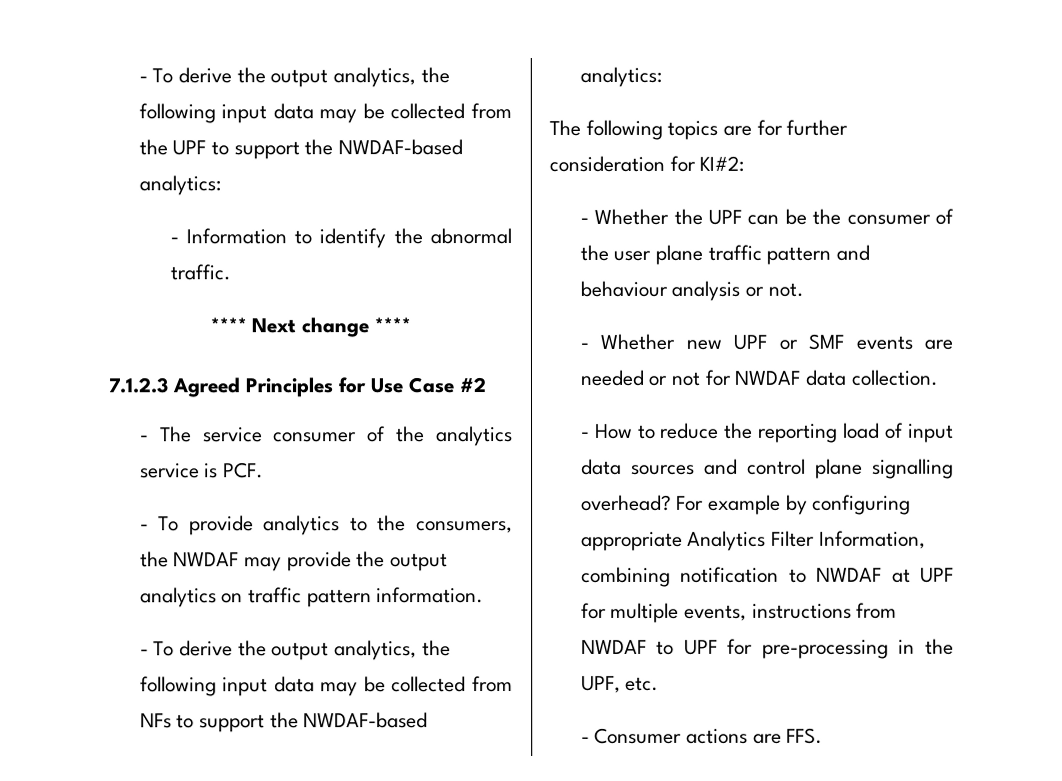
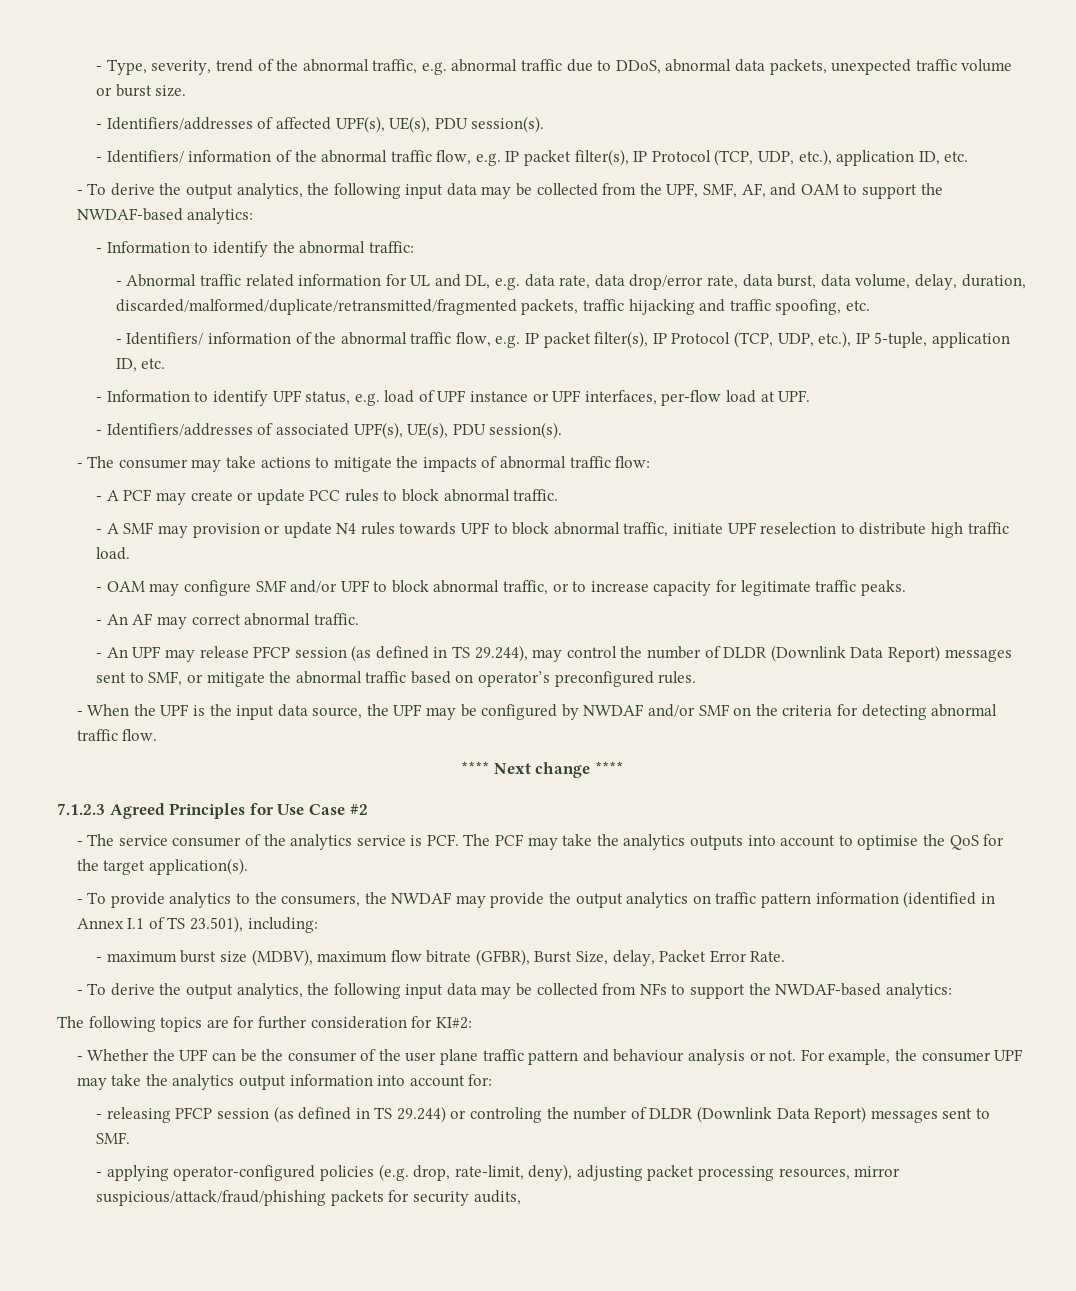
- - To derive the output analytics, the following input data may be collected from the UPF to support the NWDAF-based analytics:
+ - Type, severity, trend of the abnormal traffic, e.g. abnormal traffic due to DDoS, abnormal data packets, unexpected traffic volume or burst size.
+ - Identifiers/addresses of affected UPF(s), UE(s), PDU session(s).
+ - Identifiers/ information of the abnormal traffic flow, e.g. IP packet filter(s), IP Protocol (TCP, UDP, etc.), application ID, etc.
+ - To derive the output analytics, the following input data may be collected from the UPF, SMF, AF, and OAM to support the NWDAF-based analytics:
- - Information to identify the abnormal traffic.
+ - Information to identify the abnormal traffic:
+ - Abnormal traffic related information for UL and DL, e.g. data rate, data drop/error rate, data burst, data volume, delay, duration, discarded/malformed/duplicate/retransmitted/fragmented packets, traffic hijacking and traffic spoofing, etc.
+ - Identifiers/ information of the abnormal traffic flow, e.g. IP packet filter(s), IP Protocol (TCP, UDP, etc.), IP 5-tuple, application ID, etc.
+ - Information to identify UPF status, e.g. load of UPF instance or UPF interfaces, per-flow load at UPF.
+ - Identifiers/addresses of associated UPF(s), UE(s), PDU session(s).
+ - The consumer may take actions to mitigate the impacts of abnormal traffic flow:
+ - A PCF may create or update PCC rules to block abnormal traffic.
+ - A SMF may provision or update N4 rules towards UPF to block abnormal traffic, initiate UPF reselection to distribute high traffic load.
+ - OAM may configure SMF and/or UPF to block abnormal traffic, or to increase capacity for legitimate traffic peaks.
+ - An AF may correct abnormal traffic.
+ - An UPF may release PFCP session (as defined in TS 29.244), may control the number of DLDR (Downlink Data Report) messages sent to SMF, or mitigate the abnormal traffic based on operator’s preconfigured rules.
+ - When the UPF is the input data source, the UPF may be configured by NWDAF and/or SMF on the criteria for detecting abnormal traffic flow.
- - The service consumer of the analytics service is PCF.
+ - The service consumer of the analytics service is PCF. The PCF may take the analytics outputs into account to optimise the QoS for the target application(s).
- - To provide analytics to the consumers, the NWDAF may provide the output analytics on traffic pattern information.
+ - To provide analytics to the consumers, the NWDAF may provide the output analytics on traffic pattern information (identified in Annex I.1 of TS 23.501), including:
+ - maximum burst size (MDBV), maximum flow bitrate (GFBR), Burst Size, delay, Packet Error Rate.
- - Whether the UPF can be the consumer of the user plane traffic pattern and behaviour analysis or not.
- - Whether new UPF or SMF events are needed or not for NWDAF data collection.
- - How to reduce the reporting load of input data sources and control plane signalling overhead? For example by configuring appropriate Analytics Filter Information, combining notification to NWDAF at UPF for multiple events, instructions from NWDAF to UPF for pre-processing in the UPF, etc.
- - Consumer actions are FFS.
+ - Whether the UPF can be the consumer of the user plane traffic pattern and behaviour analysis or not. For example, the consumer UPF may take the analytics output information into account for:
+ - releasing PFCP session (as defined in TS 29.244) or controling the number of DLDR (Downlink Data Report) messages sent to SMF.
+ - applying operator-configured policies (e.g. drop, rate-limit, deny), adjusting packet processing resources, mirror suspicious/attack/fraud/phishing packets for security audits,

